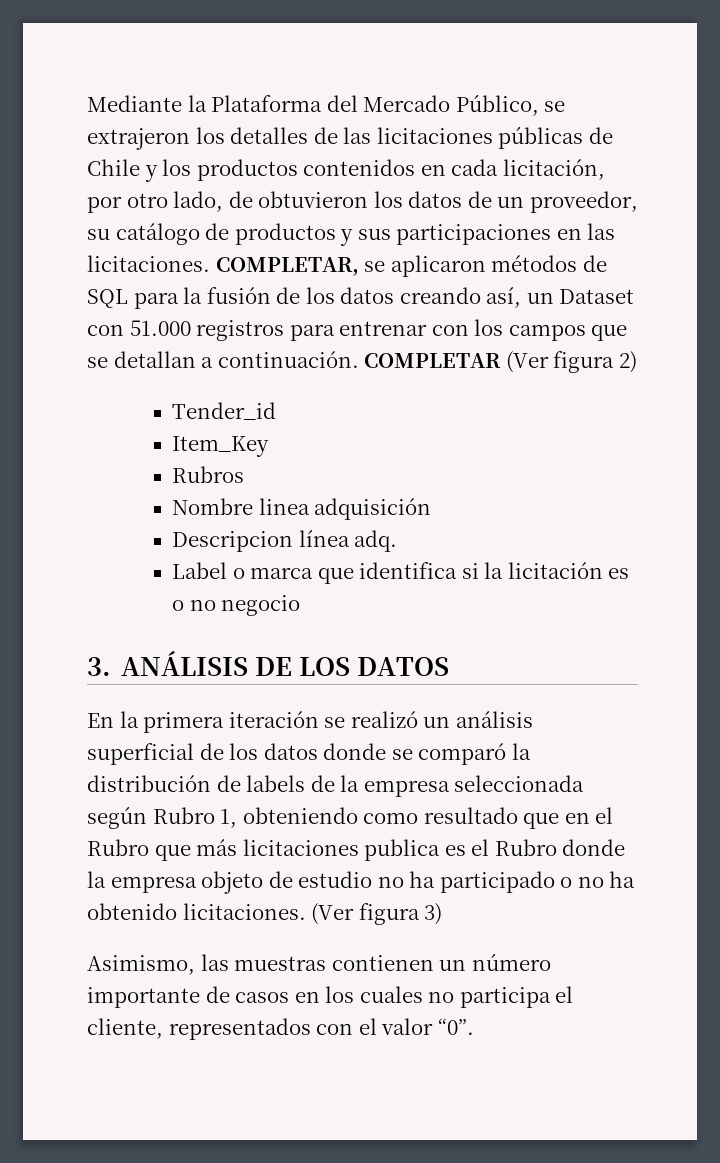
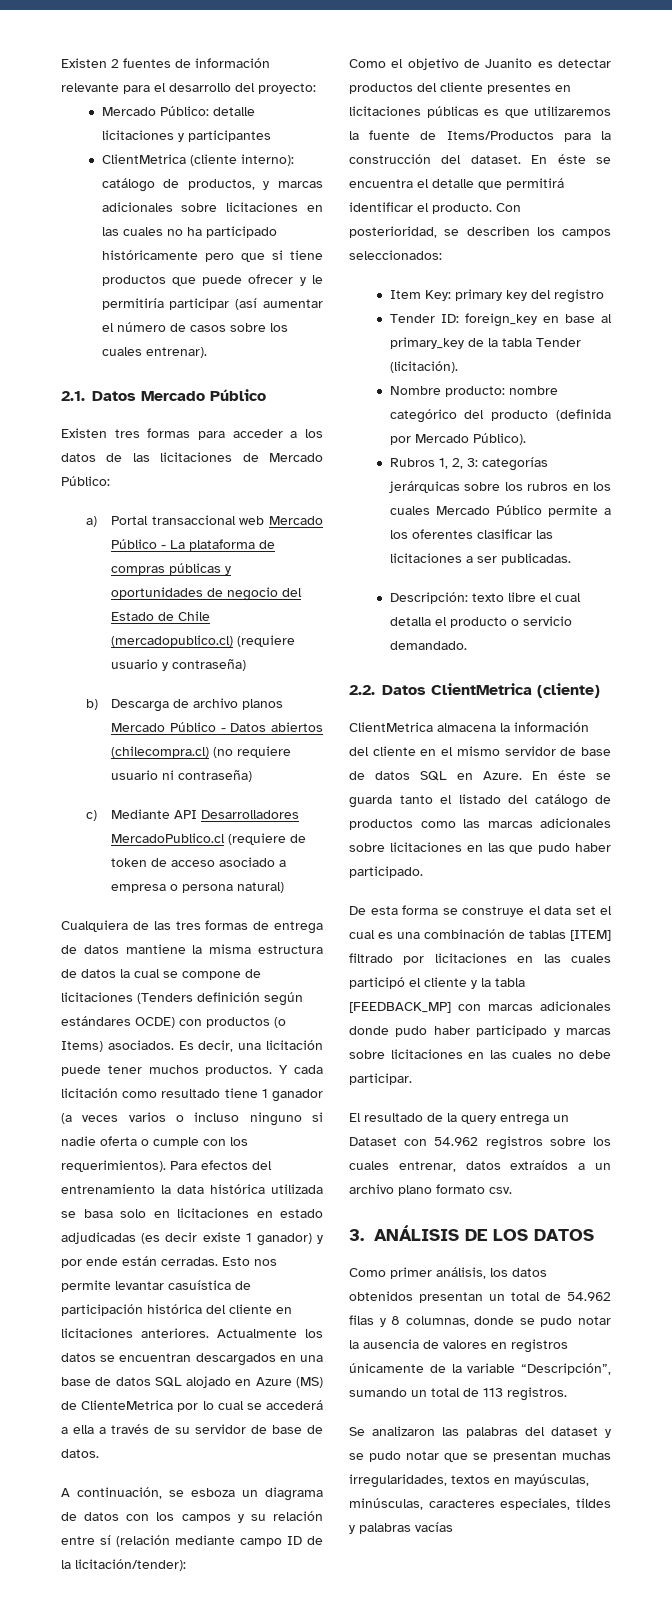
- Mediante la Plataforma del Mercado Público, se extrajeron los detalles de las licitaciones públicas de Chile y los productos contenidos en cada licitación, por otro lado, de obtuvieron los datos de un proveedor, su catálogo de productos y sus participaciones en las licitaciones. COMPLETAR, se aplicaron métodos de SQL para la fusión de los datos creando así, un Dataset con 51.000 registros para entrenar con los campos que se detallan a continuación. COMPLETAR (Ver figura 2)
- Tender_id
- Item_Key
- Rubros
- Nombre linea adquisición
- Descripcion línea adq.
- Label o marca que identifica si la licitación es o no negocio
+ Existen 2 fuentes de información relevante para el desarrollo del proyecto:
+ Mercado Público: detalle licitaciones y participantes
+ ClientMetrica (cliente interno): catálogo de productos, y marcas adicionales sobre licitaciones en las cuales no ha participado históricamente pero que si tiene productos que puede ofrecer y le permitiría participar (así aumentar el número de casos sobre los cuales entrenar).
+ 2.1. Datos Mercado Público
+ Existen tres formas para acceder a los datos de las licitaciones de Mercado Público:
+ a) Portal transaccional web Mercado Público - La plataforma de compras públicas y oportunidades de negocio del Estado de Chile (mercadopublico.cl) (requiere usuario y contraseña)
+ b) Descarga de archivo planos Mercado Público - Datos abiertos (chilecompra.cl) (no requiere usuario ni contraseña)
+ c) Mediante API Desarrolladores MercadoPublico.cl (requiere de token de acceso asociado a empresa o persona natural)
+ Cualquiera de las tres formas de entrega de datos mantiene la misma estructura de datos la cual se compone de licitaciones (Tenders definición según estándares OCDE) con productos (o Items) asociados. Es decir, una licitación puede tener muchos productos. Y cada licitación como resultado tiene 1 ganador (a veces varios o incluso ninguno si nadie oferta o cumple con los requerimientos). Para efectos del entrenamiento la data histórica utilizada se basa solo en licitaciones en estado adjudicadas (es decir existe 1 ganador) y por ende están cerradas. Esto nos permite levantar casuística de participación histórica del cliente en licitaciones anteriores. Actualmente los datos se encuentran descargados en una base de datos SQL alojado en Azure (MS) de ClienteMetrica por lo cual se accederá a ella a través de su servidor de base de datos.
+ A continuación, se esboza un diagrama de datos con los campos y su relación entre sí (relación mediante campo ID de la licitación/tender):
+ Como el objetivo de Juanito es detectar productos del cliente presentes en licitaciones públicas es que utilizaremos la fuente de Items/Productos para la construcción del dataset. En éste se encuentra el detalle que permitirá identificar el producto. Con posterioridad, se describen los campos seleccionados:
+ Item Key: primary key del registro
+ Tender ID: foreign_key en base al primary_key de la tabla Tender (licitación).
+ Nombre producto: nombre categórico del producto (definida por Mercado Público).
+ Rubros 1, 2, 3: categorías jerárquicas sobre los rubros en los cuales Mercado Público permite a los oferentes clasificar las licitaciones a ser publicadas.
+ Descripción: texto libre el cual detalla el producto o servicio demandado.
+ 2.2. Datos ClientMetrica (cliente)
+ ClientMetrica almacena la información del cliente en el mismo servidor de base de datos SQL en Azure. En éste se guarda tanto el listado del catálogo de productos como las marcas adicionales sobre licitaciones en las que pudo haber participado.
+ De esta forma se construye el data set el cual es una combinación de tablas [ITEM] filtrado por licitaciones en las cuales participó el cliente y la tabla [FEEDBACK_MP] con marcas adicionales donde pudo haber participado y marcas sobre licitaciones en las cuales no debe participar.
+ El resultado de la query entrega un Dataset con 54.962 registros sobre los cuales entrenar, datos extraídos a un archivo plano formato csv.
- En la primera iteración se realizó un análisis superficial de los datos donde se comparó la distribución de labels de la empresa seleccionada según Rubro 1, obteniendo como resultado que en el Rubro que más licitaciones publica es el Rubro donde la empresa objeto de estudio no ha participado o no ha obtenido licitaciones. (Ver figura 3)
- Asimismo, las muestras contienen un número importante de casos en los cuales no participa el cliente, representados con el valor “0”.
+ Como primer análisis, los datos obtenidos presentan un total de 54.962 filas y 8 columnas, donde se pudo notar la ausencia de valores en registros únicamente de la variable “Descripción”, sumando un total de 113 registros.
+ Se analizaron las palabras del dataset y se pudo notar que se presentan muchas irregularidades, textos en mayúsculas, minúsculas, caracteres especiales, tildes y palabras vacías

